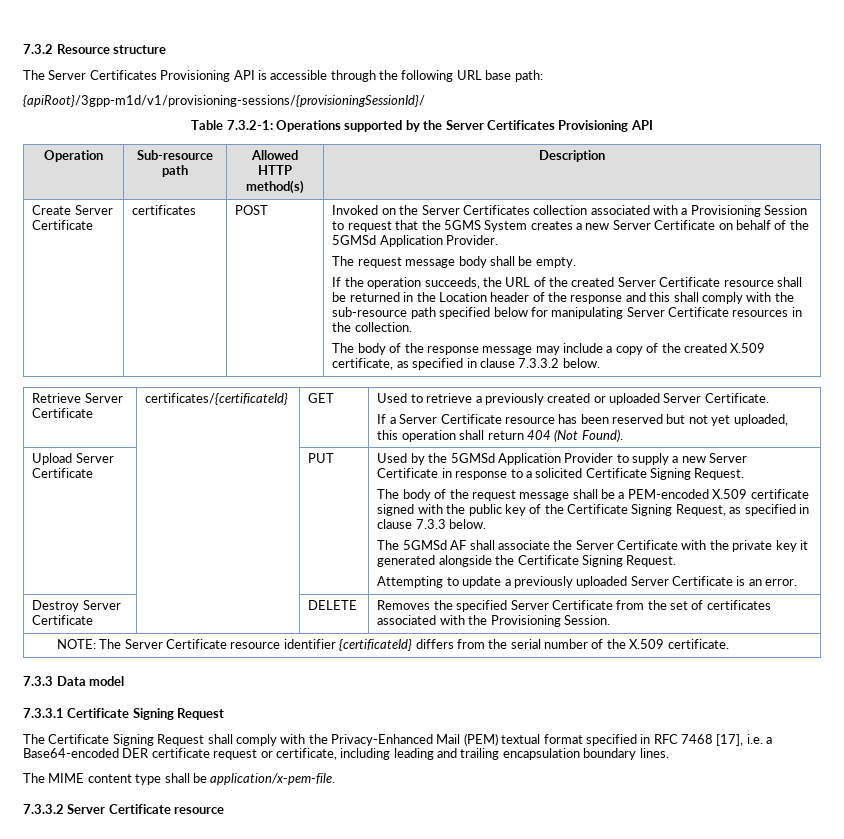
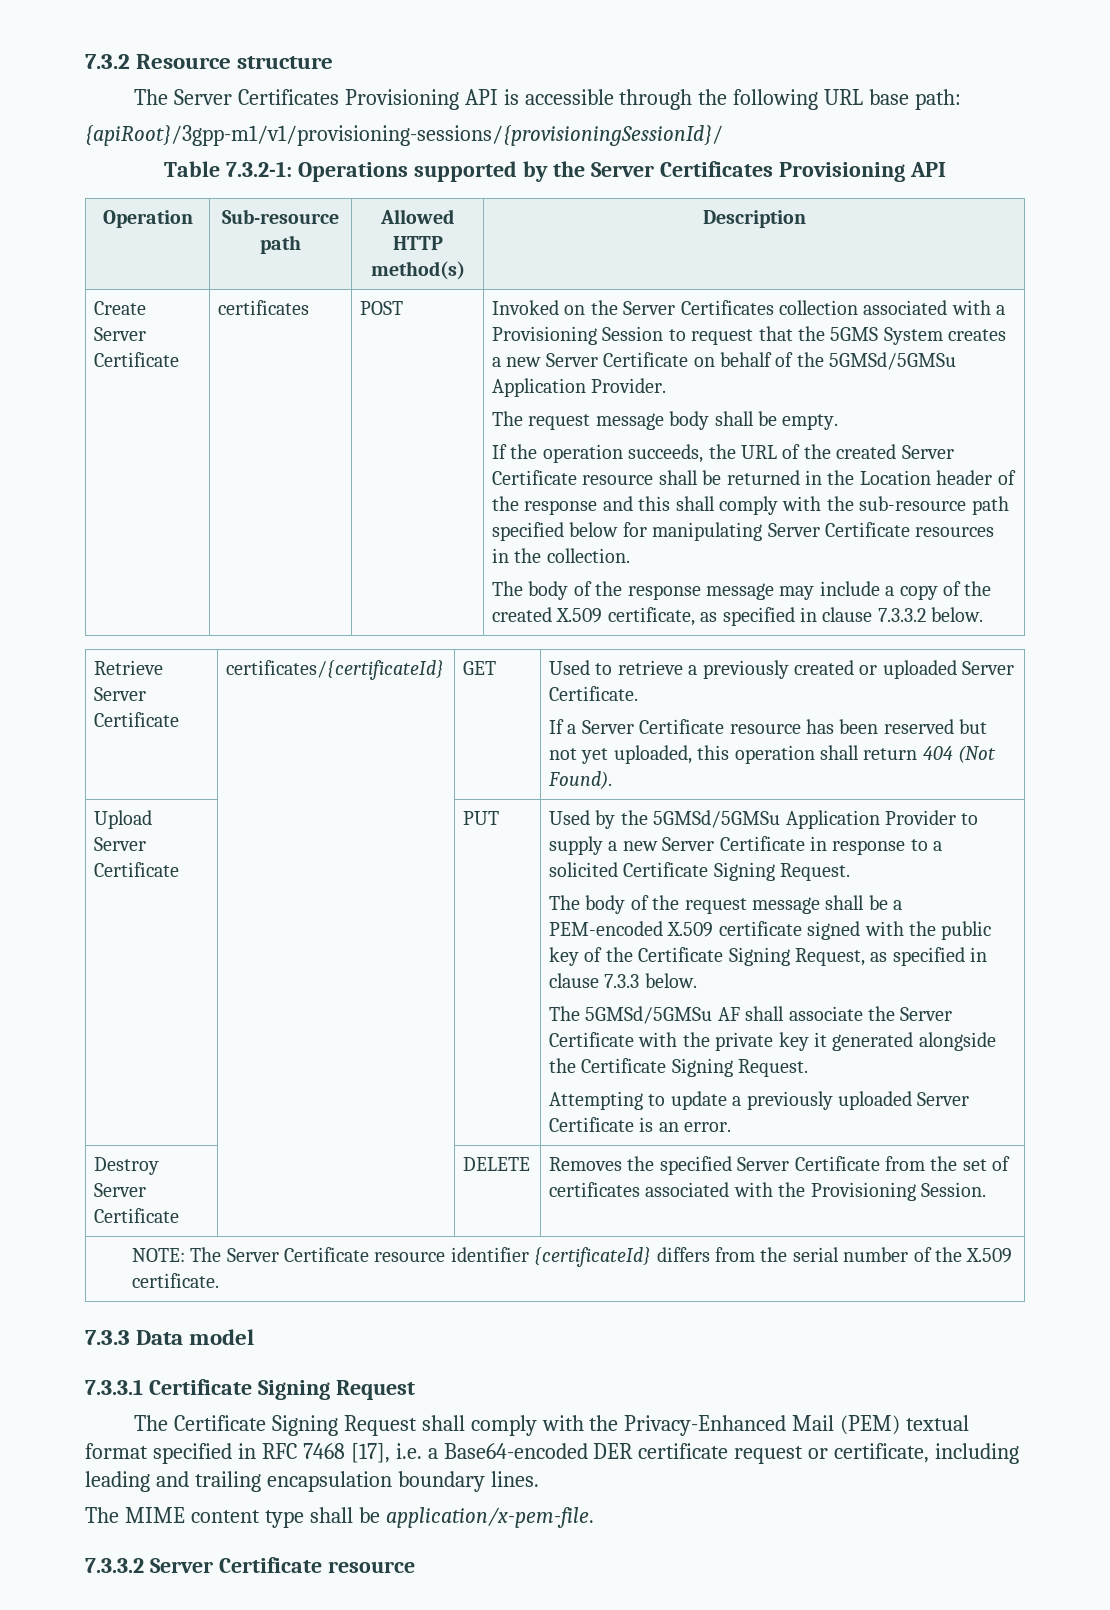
- {apiRoot}/3gpp-m1d/v1/provisioning-sessions/{provisioningSessionId}/
+ {apiRoot}/3gpp-m1/v1/provisioning-sessions/{provisioningSessionId}/
- Invoked on the Server Certificates collection associated with a Provisioning Session to request that the 5GMS System creates a new Server Certificate on behalf of the 5GMSd Application Provider.
+ Invoked on the Server Certificates collection associated with a Provisioning Session to request that the 5GMS System creates a new Server Certificate on behalf of the 5GMSd/5GMSu Application Provider.
- Used by the 5GMSd Application Provider to supply a new Server Certificate in response to a solicited Certificate Signing Request.
+ Used by the 5GMSd/5GMSu Application Provider to supply a new Server Certificate in response to a solicited Certificate Signing Request.
- The 5GMSd AF shall associate the Server Certificate with the private key it generated alongside the Certificate Signing Request.
+ The 5GMSd/5GMSu AF shall associate the Server Certificate with the private key it generated alongside the Certificate Signing Request.

